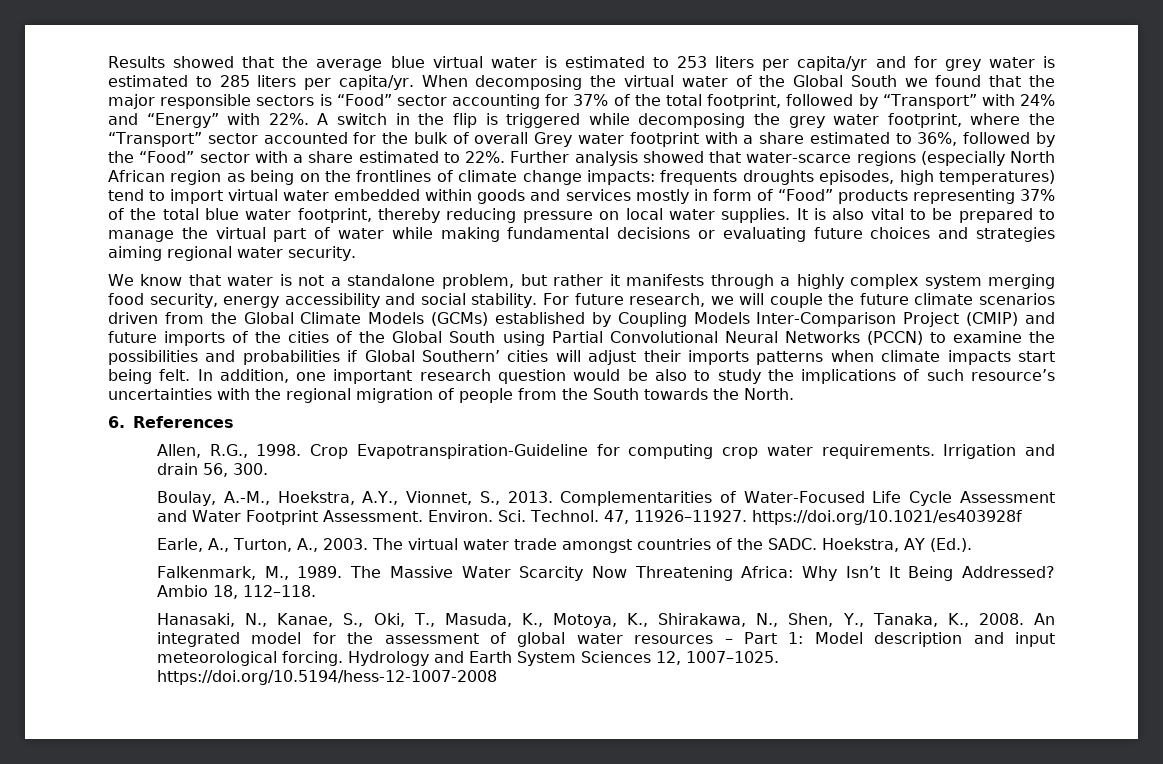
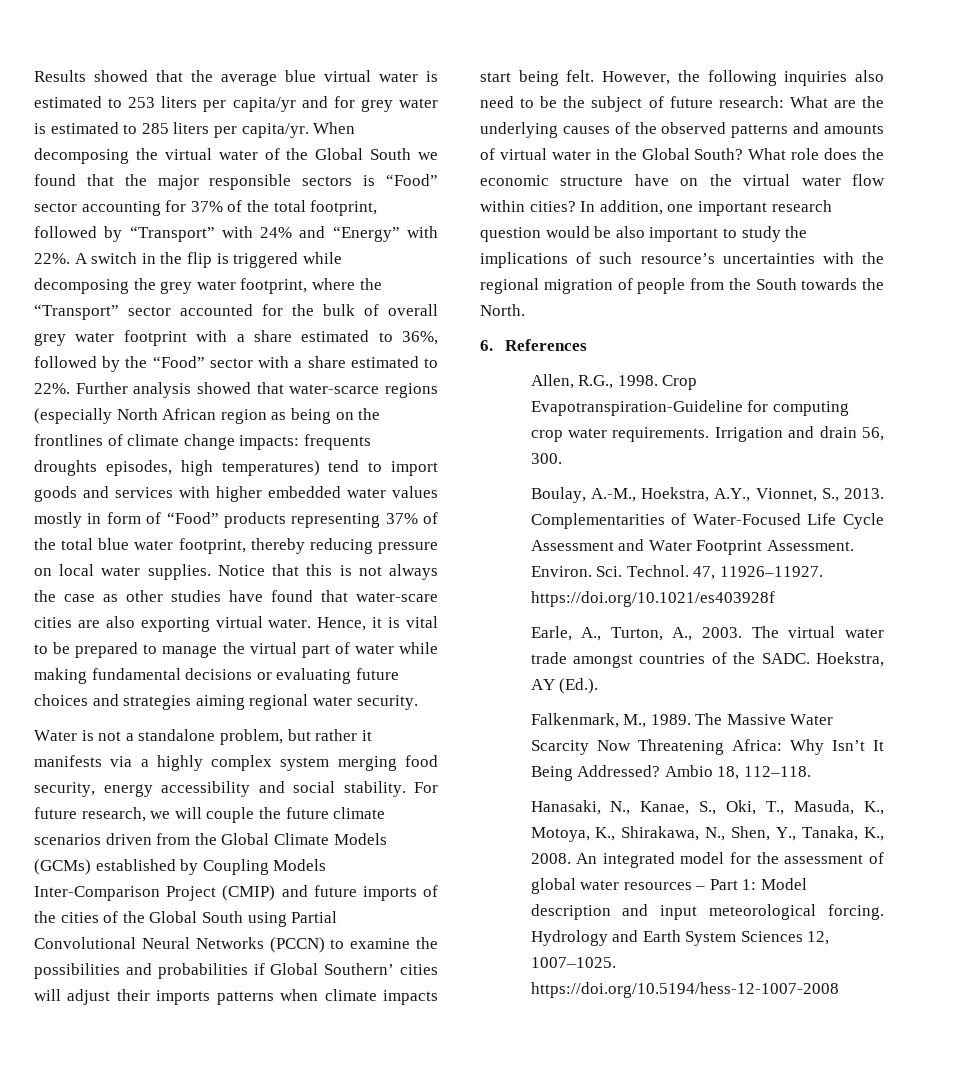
- A switch in the flip is triggered while decomposing the grey water footprint, where the “Transport” sector accounted for the bulk of overall Grey water footprint with a share estimated to 36%, followed by the “Food” sector with a share estimated to 22%.
+ A switch in the flip is triggered while decomposing the grey water footprint, where the “Transport” sector accounted for the bulk of overall grey water footprint with a share estimated to 36%, followed by the “Food” sector with a share estimated to 22%.
- Further analysis showed that water-scarce regions (especially North African region as being on the frontlines of climate change impacts: frequents droughts episodes, high temperatures) tend to import virtual water embedded within goods and services mostly in form of “Food” products representing 37% of the total blue water footprint, thereby reducing pressure on local water supplies.
+ Further analysis showed that water-scarce regions (especially North African region as being on the frontlines of climate change impacts: frequents droughts episodes, high temperatures) tend to import goods and services with higher embedded water values mostly in form of “Food” products representing 37% of the total blue water footprint, thereby reducing pressure on local water supplies.
- It is also vital to be prepared to manage the virtual part of water while making fundamental decisions or evaluating future choices and strategies aiming regional water security.
+ Notice that this is not always the case as other studies have found that water-scare cities are also exporting virtual water. Hence, it is vital to be prepared to manage the virtual part of water while making fundamental decisions or evaluating future choices and strategies aiming regional water security.
- We know that water is not a standalone problem, but rather it manifests through a highly complex system merging food security, energy accessibility and social stability.
+ Water is not a standalone problem, but rather it manifests via a highly complex system merging food security, energy accessibility and social stability.
+ However, the following inquiries also need to be the subject of future research: What are the underlying causes of the observed patterns and amounts of virtual water in the Global South? What role does the economic structure have on the virtual water flow within cities?
- In addition, one important research question would be also to study the implications of such resource’s uncertainties with the regional migration of people from the South towards the North.
+ In addition, one important research question would be also important to study the implications of such resource’s uncertainties with the regional migration of people from the South towards the North.

